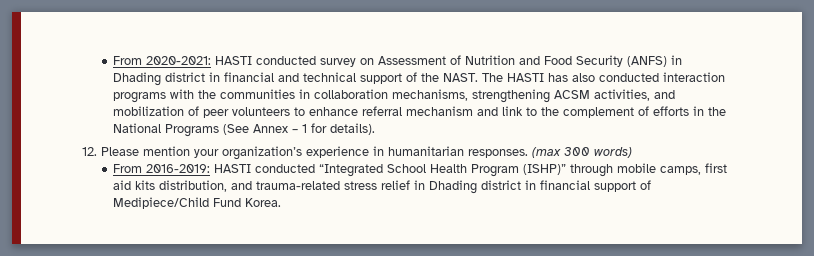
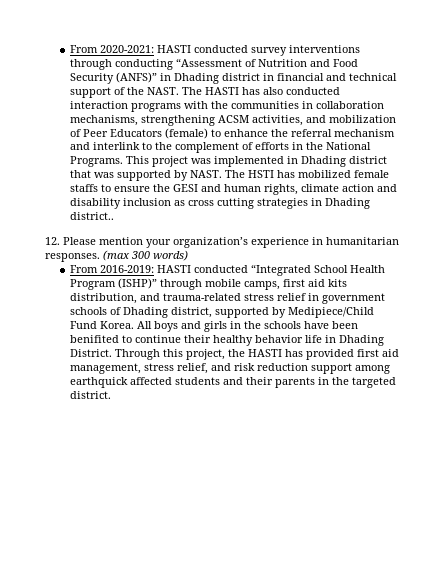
- From 2020-2021: HASTI conducted survey on Assessment of Nutrition and Food Security (ANFS) in Dhading district in financial and technical support of the NAST.
+ From 2020-2021: HASTI conducted survey interventions through conducting “Assessment of Nutrition and Food Security (ANFS)” in Dhading district in financial and technical support of the NAST.
- The HASTI has also conducted interaction programs with the communities in collaboration mechanisms, strengthening ACSM activities, and mobilization of peer volunteers to enhance referral mechanism and link to the complement of efforts in the National Programs (See Annex – 1 for details).
+ The HASTI has also conducted interaction programs with the communities in collaboration mechanisms, strengthening ACSM activities, and mobilization of Peer Educators (female) to enhance the referral mechanism and interlink to the complement of efforts in the National Programs. This project was implemented in Dhading district that was supported by NAST. The HSTI has mobilized female staffs to ensure the GESI and human rights, climate action and disability inclusion as cross cutting strategies in Dhading district..
- From 2016-2019: HASTI conducted “Integrated School Health Program (ISHP)” through mobile camps, first aid kits distribution, and trauma-related stress relief in Dhading district in financial support of Medipiece/Child Fund Korea.
+ From 2016-2019: HASTI conducted “Integrated School Health Program (ISHP)” through mobile camps, first aid kits distribution, and trauma-related stress relief in government schools of Dhading district, supported by Medipiece/Child Fund Korea. All boys and girls in the schools have been benifited to continue their healthy behavior life in Dhading District. Through this project, the HASTI has provided first aid management, stress relief, and risk reduction support among earthquick affected students and their parents in the targeted district.

